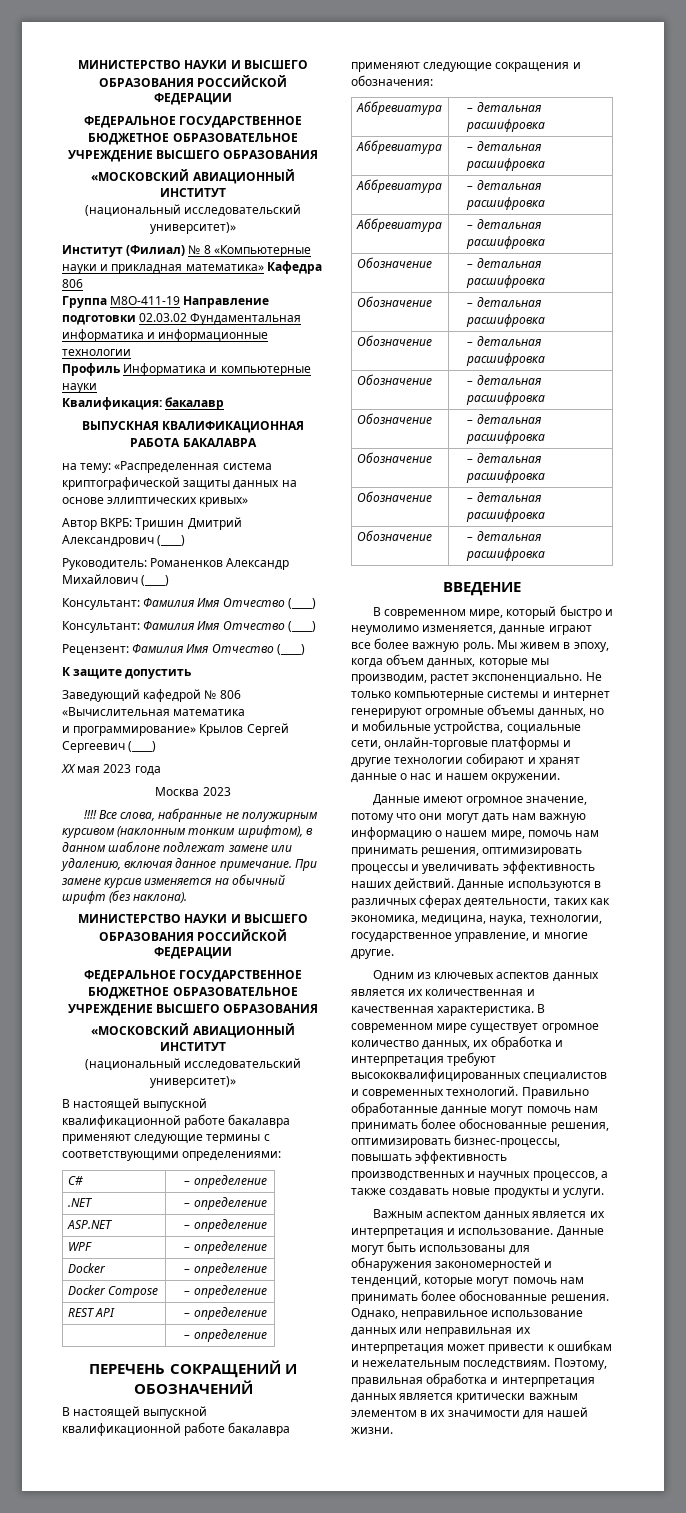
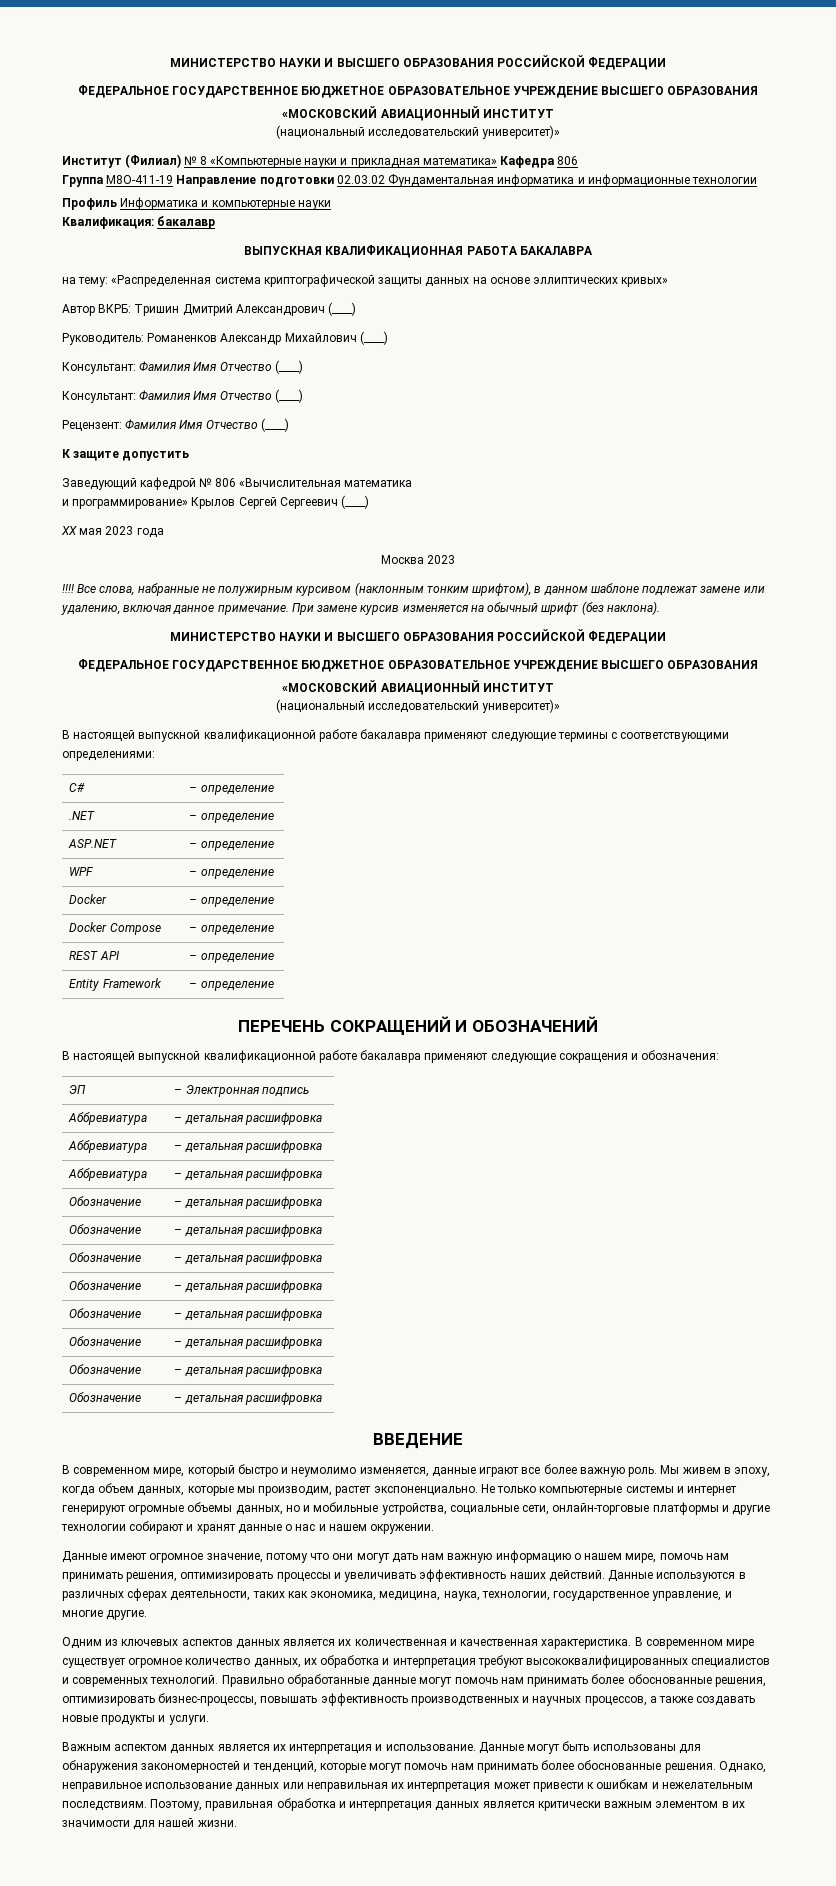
  REST API | – определение
- | – определение
+ Entity Framework | – определение
  В настоящей выпускной квалификационной работе бакалавра применяют следующие сокращения и обозначения:
- Аббревиатура | – детальная расшифровка
+ ЭП | – Электронная подпись

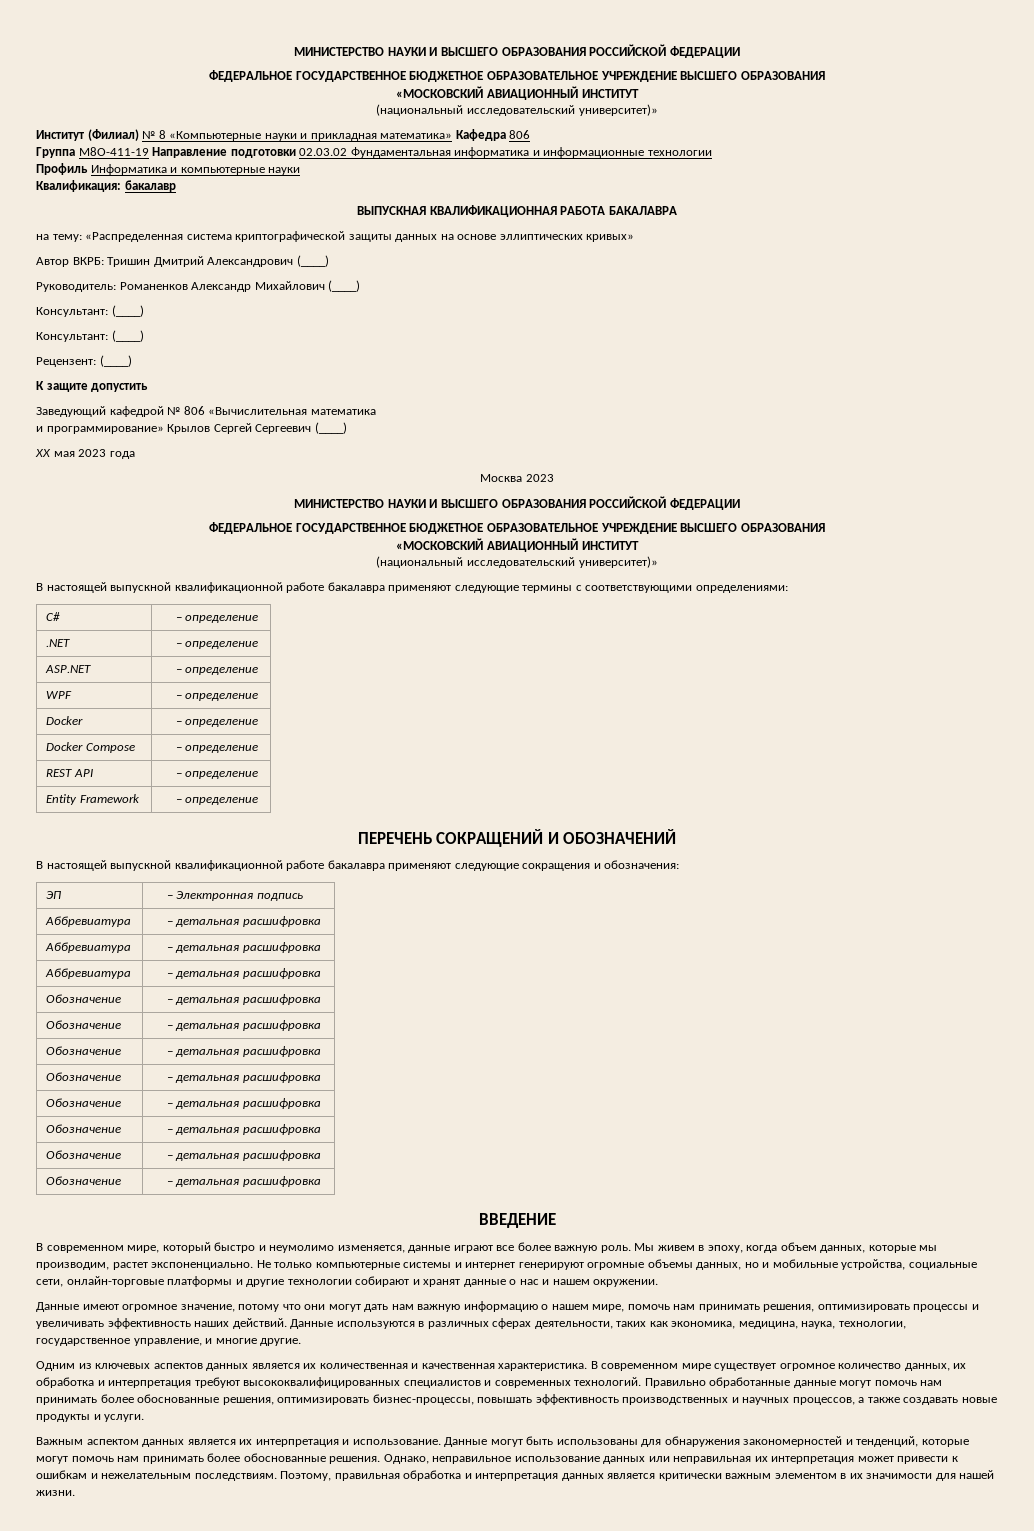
  Руководитель: Романенков Александр Михайлович (____)
- Консультант: Фамилия Имя Отчество (____)
- Консультант: Фамилия Имя Отчество (____)
+ Консультант: (____)
+ Консультант: (____)
- Рецензент: Фамилия Имя Отчество (____)
+ Рецензент: (____)
- !!!! Все слова, набранные не полужирным курсивом (наклонным тонким шрифтом), в данном шаблоне подлежат замене или удалению, включая данное примечание. При замене курсив изменяется на обычный шрифт (без наклона).

